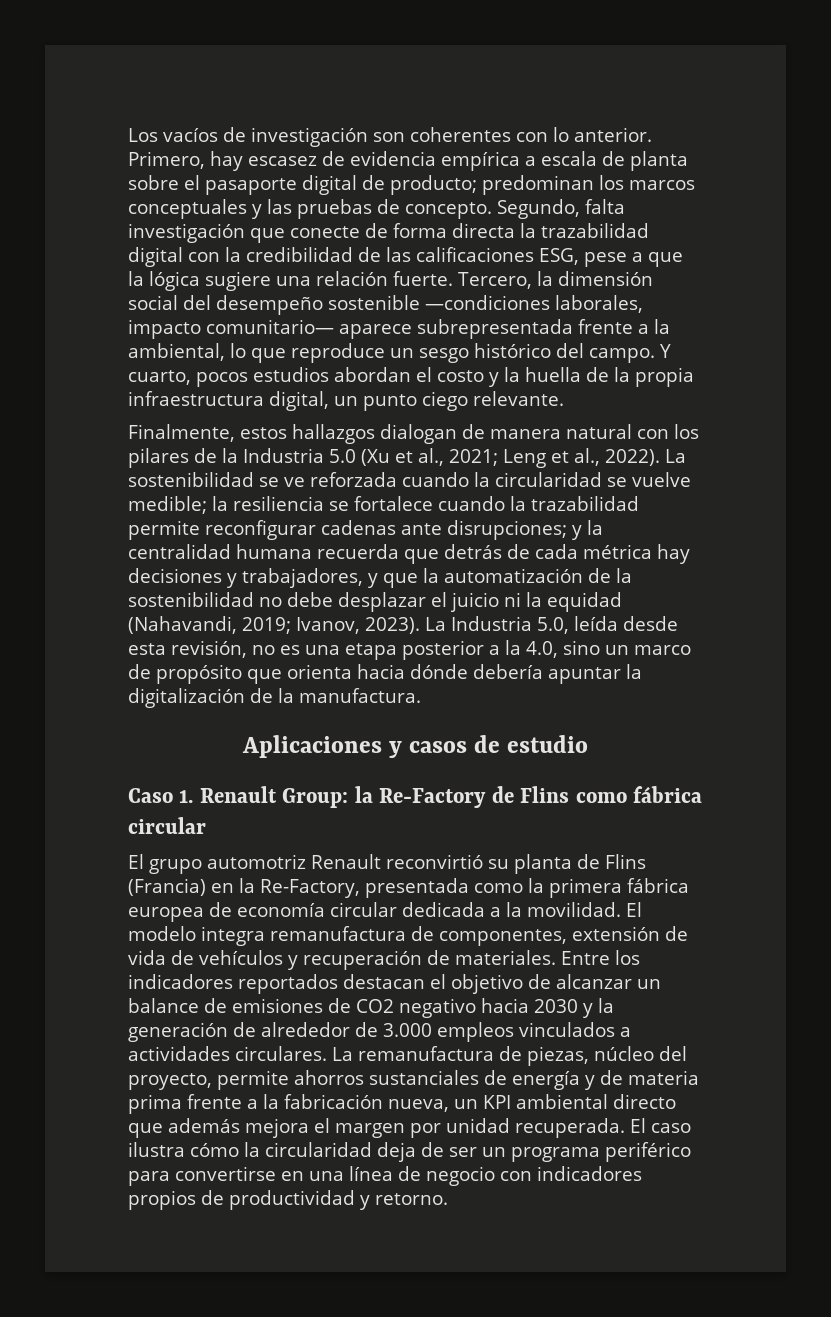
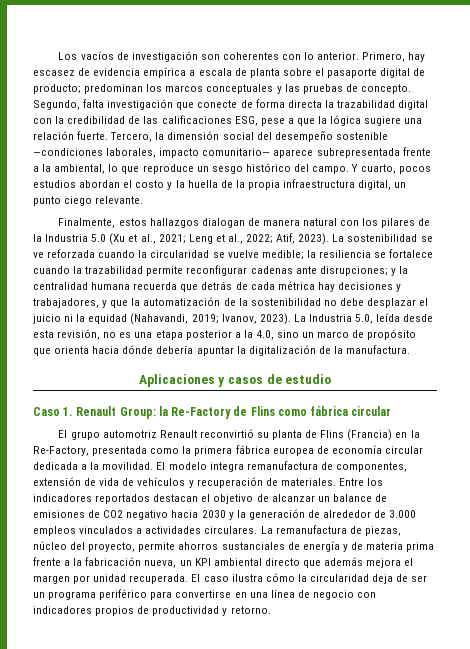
- Finalmente, estos hallazgos dialogan de manera natural con los pilares de la Industria 5.0 (Xu et al., 2021; Leng et al., 2022).
+ Finalmente, estos hallazgos dialogan de manera natural con los pilares de la Industria 5.0 (Xu et al., 2021; Leng et al., 2022; Atif, 2023).

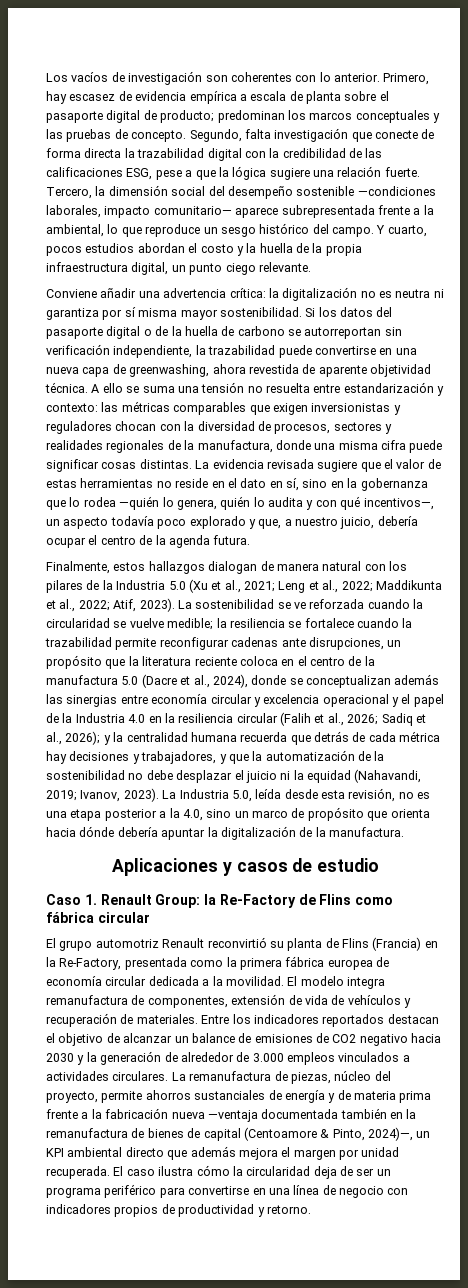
+ Conviene añadir una advertencia crítica: la digitalización no es neutra ni garantiza por sí misma mayor sostenibilidad. Si los datos del pasaporte digital o de la huella de carbono se autorreportan sin verificación independiente, la trazabilidad puede convertirse en una nueva capa de greenwashing, ahora revestida de aparente objetividad técnica. A ello se suma una tensión no resuelta entre estandarización y contexto: las métricas comparables que exigen inversionistas y reguladores chocan con la diversidad de procesos, sectores y realidades regionales de la manufactura, donde una misma cifra puede significar cosas distintas. La evidencia revisada sugiere que el valor de estas herramientas no reside en el dato en sí, sino en la gobernanza que lo rodea —quién lo genera, quién lo audita y con qué incentivos—, un aspecto todavía poco explorado y que, a nuestro juicio, debería ocupar el centro de la agenda futura.
- Finalmente, estos hallazgos dialogan de manera natural con los pilares de la Industria 5.0 (Xu et al., 2021; Leng et al., 2022; Atif, 2023).
+ Finalmente, estos hallazgos dialogan de manera natural con los pilares de la Industria 5.0 (Xu et al., 2021; Leng et al., 2022; Maddikunta et al., 2022; Atif, 2023).
- La sostenibilidad se ve reforzada cuando la circularidad se vuelve medible; la resiliencia se fortalece cuando la trazabilidad permite reconfigurar cadenas ante disrupciones; y la centralidad humana recuerda que detrás de cada métrica hay decisiones y trabajadores, y que la automatización de la sostenibilidad no debe desplazar el juicio ni la equidad (Nahavandi, 2019; Ivanov, 2023).
+ La sostenibilidad se ve reforzada cuando la circularidad se vuelve medible; la resiliencia se fortalece cuando la trazabilidad permite reconfigurar cadenas ante disrupciones, un propósito que la literatura reciente coloca en el centro de la manufactura 5.0 (Dacre et al., 2024), donde se conceptualizan además las sinergias entre economía circular y excelencia operacional y el papel de la Industria 4.0 en la resiliencia circular (Falih et al., 2026; Sadiq et al., 2026); y la centralidad humana recuerda que detrás de cada métrica hay decisiones y trabajadores, y que la automatización de la sostenibilidad no debe desplazar el juicio ni la equidad (Nahavandi, 2019; Ivanov, 2023).
- La remanufactura de piezas, núcleo del proyecto, permite ahorros sustanciales de energía y de materia prima frente a la fabricación nueva, un KPI ambiental directo que además mejora el margen por unidad recuperada.
+ La remanufactura de piezas, núcleo del proyecto, permite ahorros sustanciales de energía y de materia prima frente a la fabricación nueva —ventaja documentada también en la remanufactura de bienes de capital (Centoamore & Pinto, 2024)—, un KPI ambiental directo que además mejora el margen por unidad recuperada.

